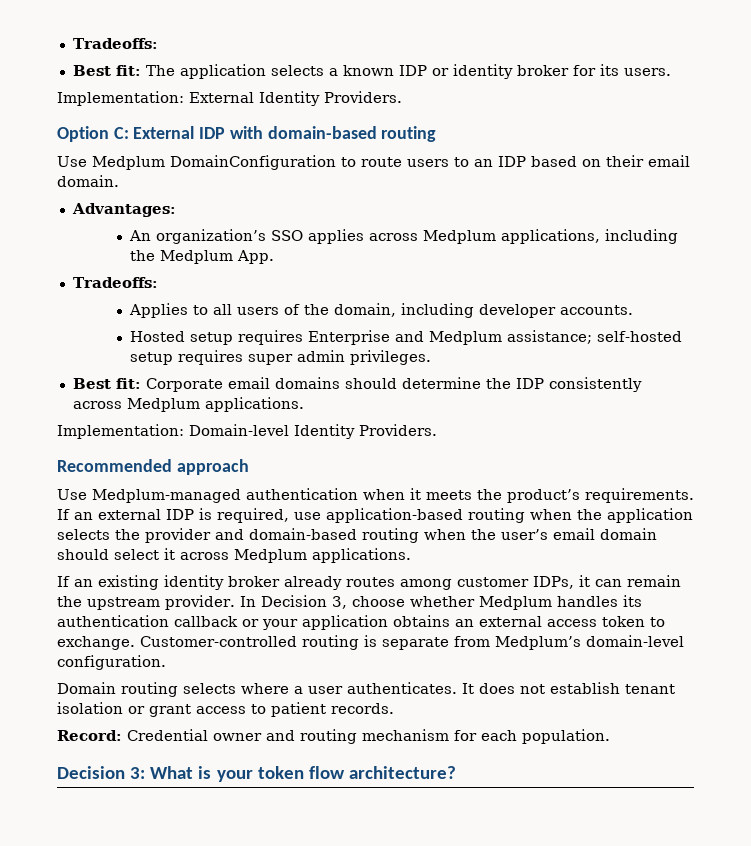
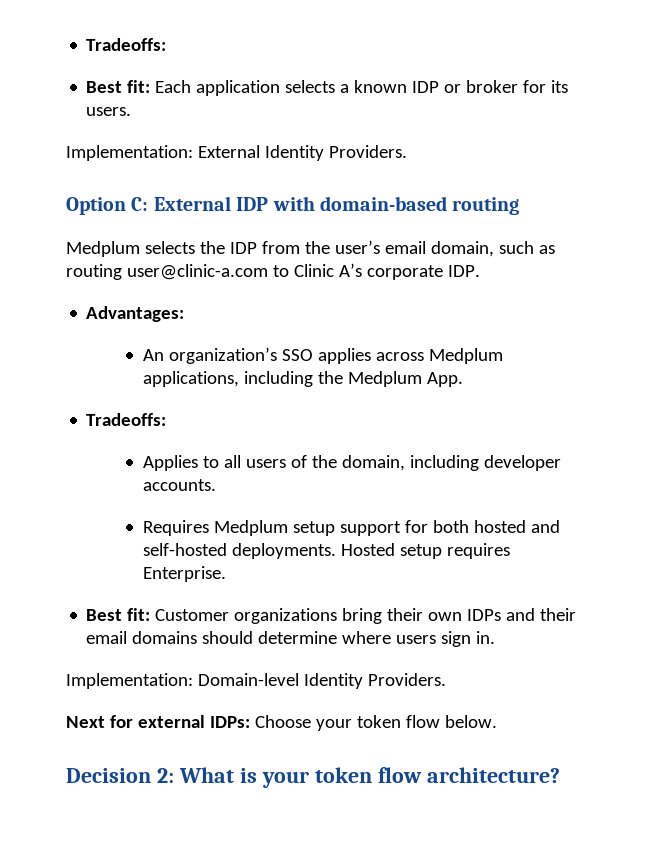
- Best fit: The application selects a known IDP or identity broker for its users.
+ Best fit: Each application selects a known IDP or broker for its users.
- Use Medplum DomainConfiguration to route users to an IDP based on their email domain.
+ Medplum selects the IDP from the user’s email domain, such as routing user@clinic-a.com to Clinic A’s corporate IDP.
- Hosted setup requires Enterprise and Medplum assistance; self-hosted setup requires super admin privileges.
- Best fit: Corporate email domains should determine the IDP consistently across Medplum applications.
+ Requires Medplum setup support for both hosted and self-hosted deployments. Hosted setup requires Enterprise.
+ Best fit: Customer organizations bring their own IDPs and their email domains should determine where users sign in.
  Implementation: Domain-level Identity Providers.
- Recommended approach
- Use Medplum-managed authentication when it meets the product’s requirements. If an external IDP is required, use application-based routing when the application selects the provider and domain-based routing when the user’s email domain should select it across Medplum applications.
- If an existing identity broker already routes among customer IDPs, it can remain the upstream provider. In Decision 3, choose whether Medplum handles its authentication callback or your application obtains an external access token to exchange. Customer-controlled routing is separate from Medplum’s domain-level configuration.
- Domain routing selects where a user authenticates. It does not establish tenant isolation or grant access to patient records.
- Record: Credential owner and routing mechanism for each population.
- Decision 3: What is your token flow architecture?
+ Next for external IDPs: Choose your token flow below.
+ Decision 2: What is your token flow architecture?

